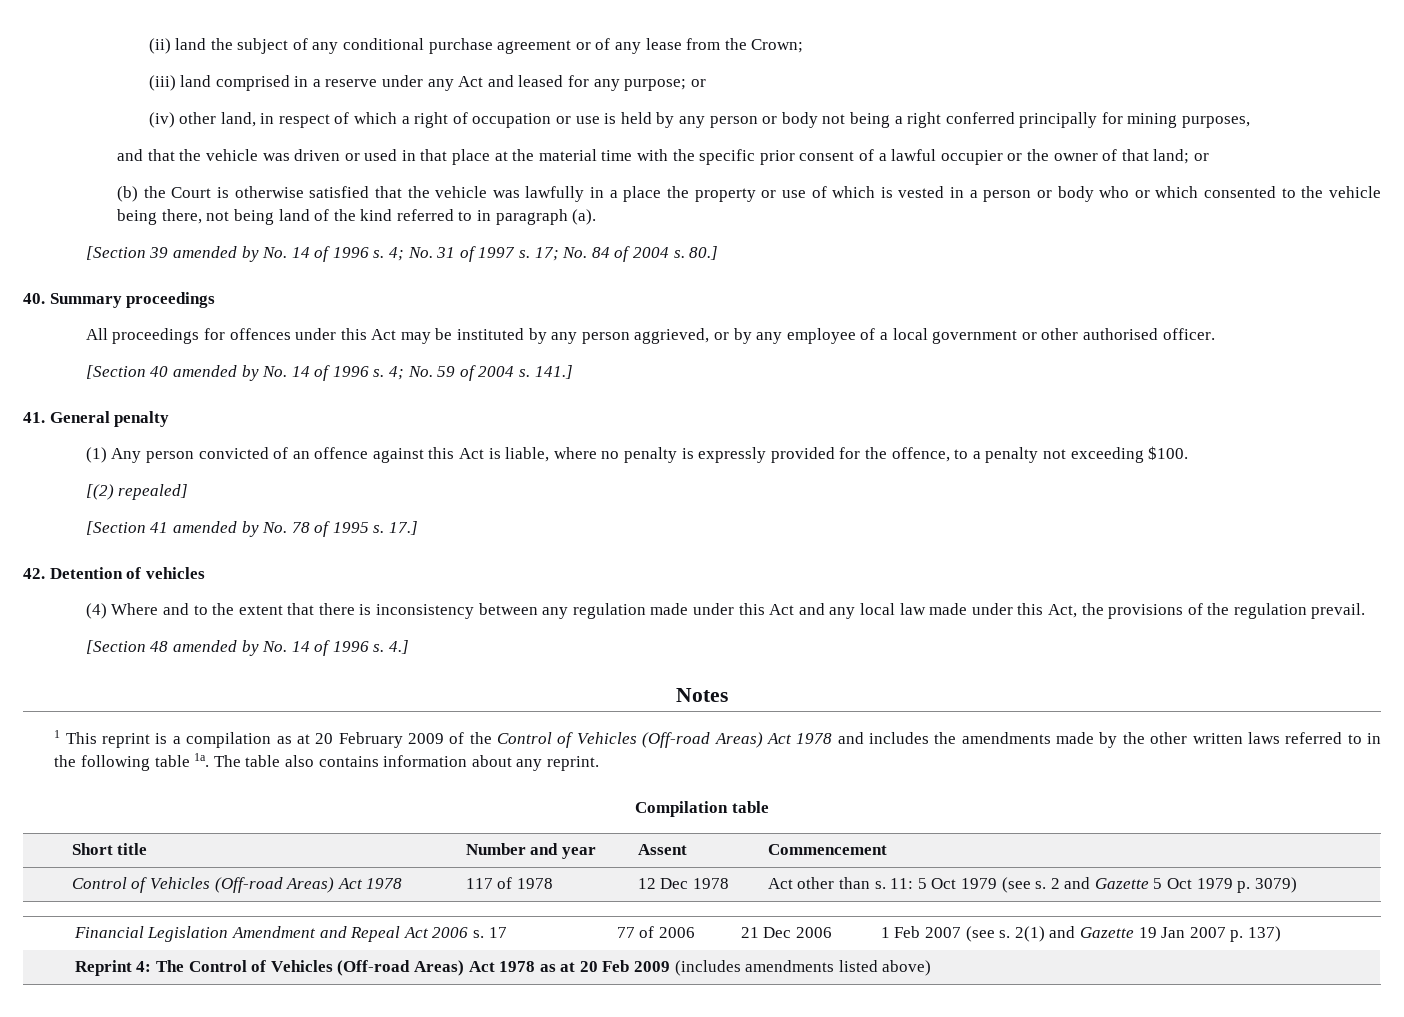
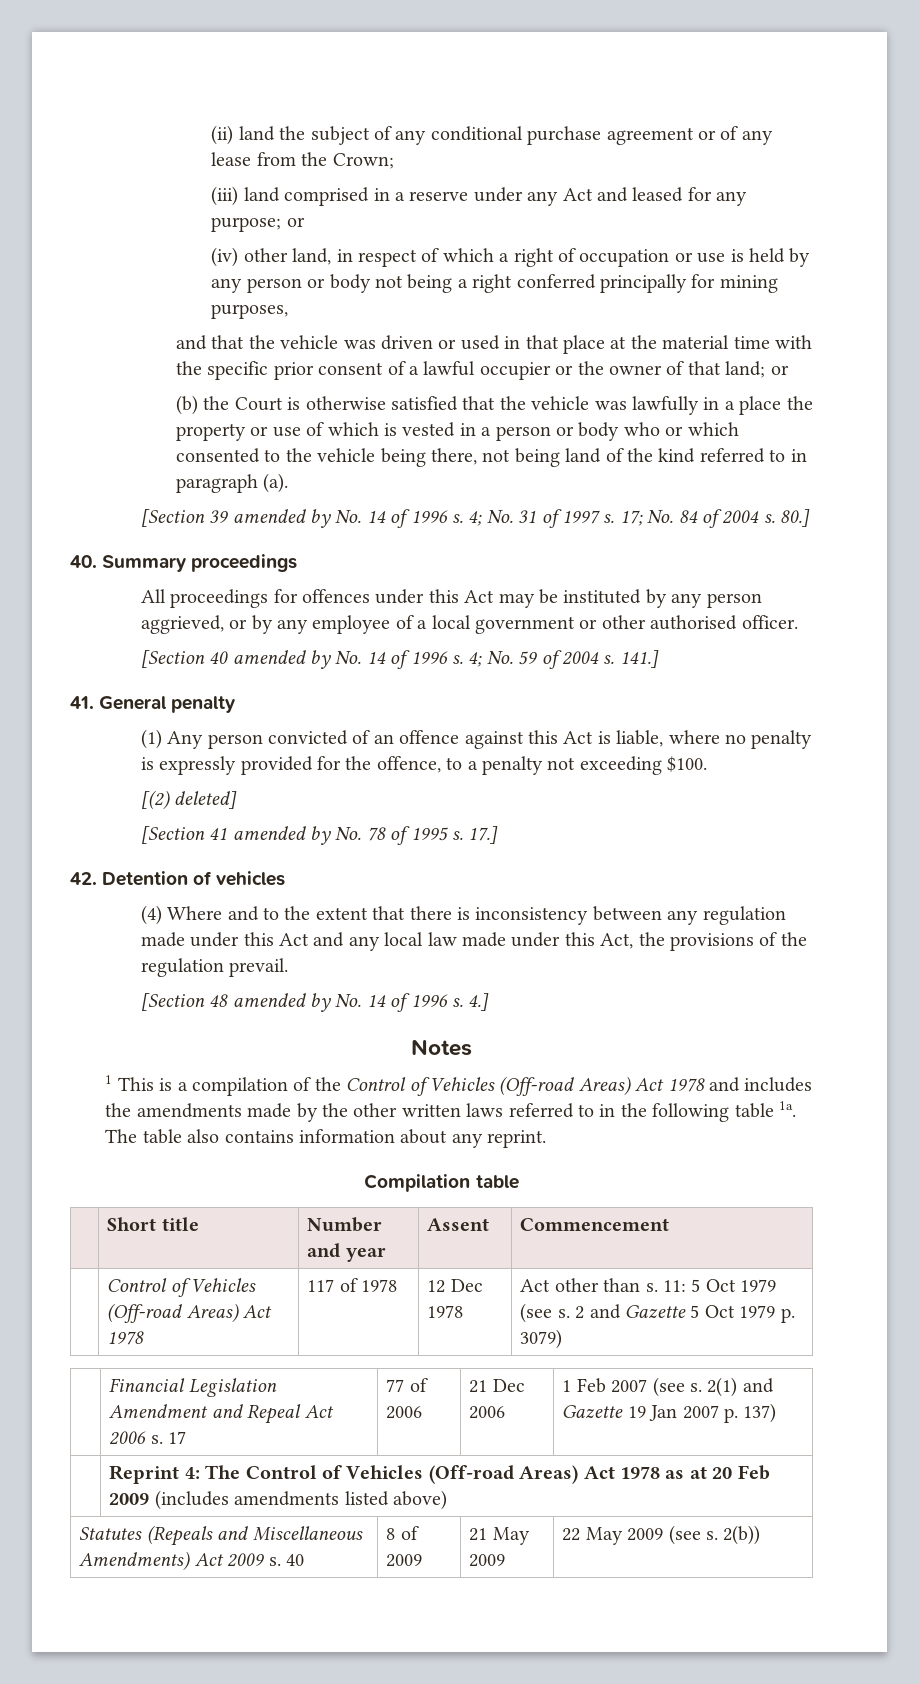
- [(2) repealed]
+ [(2) deleted]
- 1 This reprint is a compilation as at 20 February 2009 of the Control of Vehicles (Off-road Areas) Act 1978 and includes the amendments made by the other written laws referred to in the following table 1a.
+ 1 This is a compilation of the Control of Vehicles (Off-road Areas) Act 1978 and includes the amendments made by the other written laws referred to in the following table 1a.
+ Statutes (Repeals and Miscellaneous Amendments) Act 2009 s. 40 | 8 of 2009 | 21 May 2009 | 22 May 2009 (see s. 2(b))

